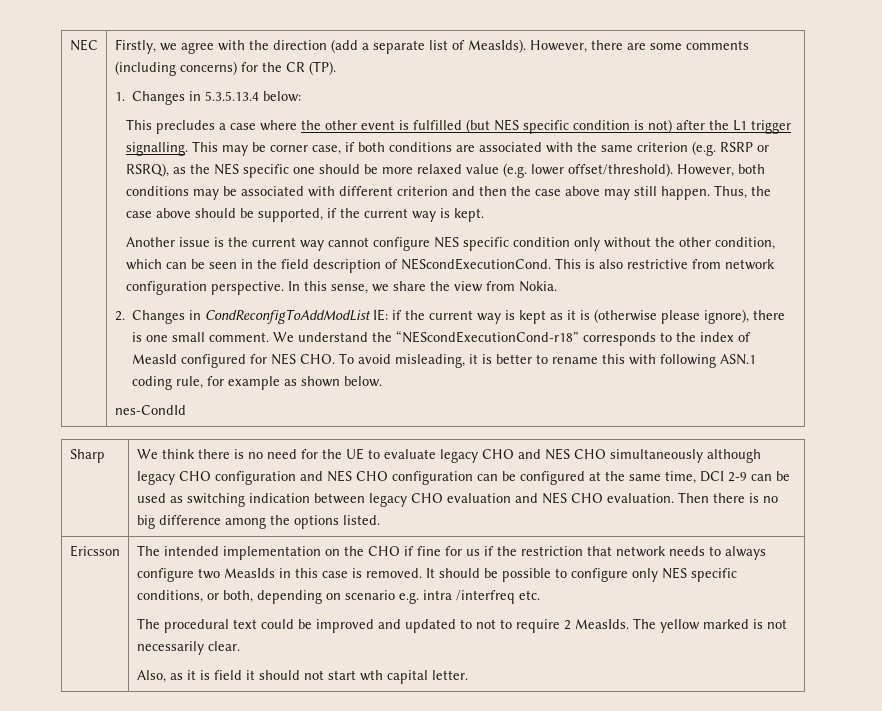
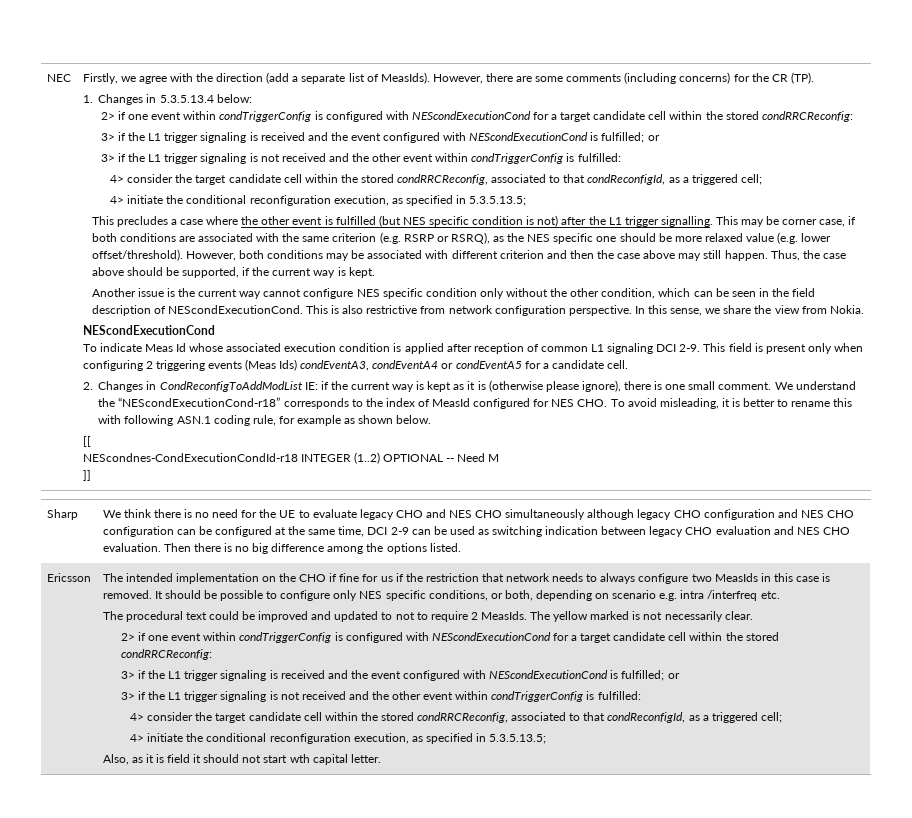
  1. Changes in 5.3.5.13.4 below:
+ 2> if one event within condTriggerConfig is configured with NEScondExecutionCond for a target candidate cell within the stored condRRCReconfig:
+ 3> if the L1 trigger signaling is received and the event configured with NEScondExecutionCond is fulfilled; or
+ 3> if the L1 trigger signaling is not received and the other event within condTriggerConfig is fulfilled:
+ 4> consider the target candidate cell within the stored condRRCReconfig, associated to that condReconfigId, as a triggered cell;
+ 4> initiate the conditional reconfiguration execution, as specified in 5.3.5.13.5;
  In this sense, we share the view from Nokia.
+ NEScondExecutionCond
+ To indicate Meas Id whose associated execution condition is applied after reception of common L1 signaling DCI 2-9. This field is present only when configuring 2 triggering events (Meas Ids) condEventA3, condEventA4 or condEventA5 for a candidate cell.
- nes-CondId
+ [[
+ NEScondnes-CondExecutionCondId-r18 INTEGER (1..2) OPTIONAL -- Need M
+ ]]
  The yellow marked is not necessarily clear.
+ 2> if one event within condTriggerConfig is configured with NEScondExecutionCond for a target candidate cell within the stored condRRCReconfig:
+ 3> if the L1 trigger signaling is received and the event configured with NEScondExecutionCond is fulfilled; or
+ 3> if the L1 trigger signaling is not received and the other event within condTriggerConfig is fulfilled:
+ 4> consider the target candidate cell within the stored condRRCReconfig, associated to that condReconfigId, as a triggered cell;
+ 4> initiate the conditional reconfiguration execution, as specified in 5.3.5.13.5;

